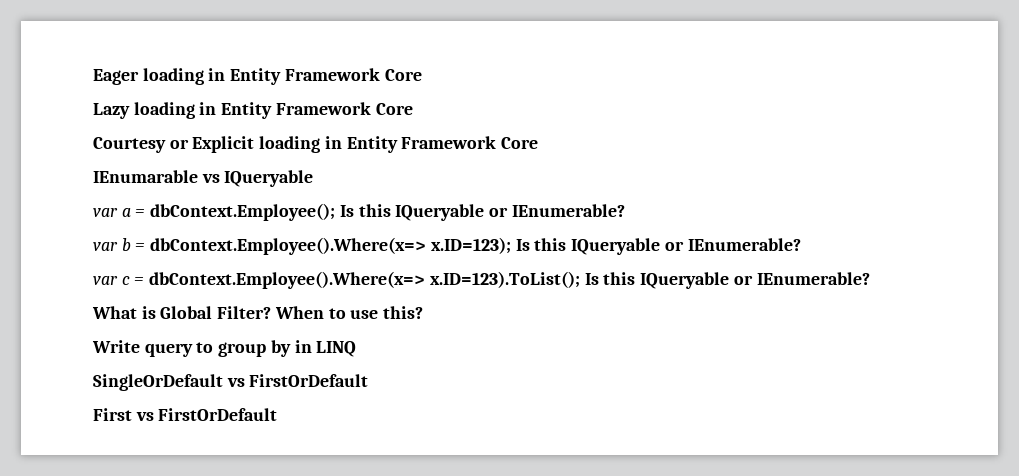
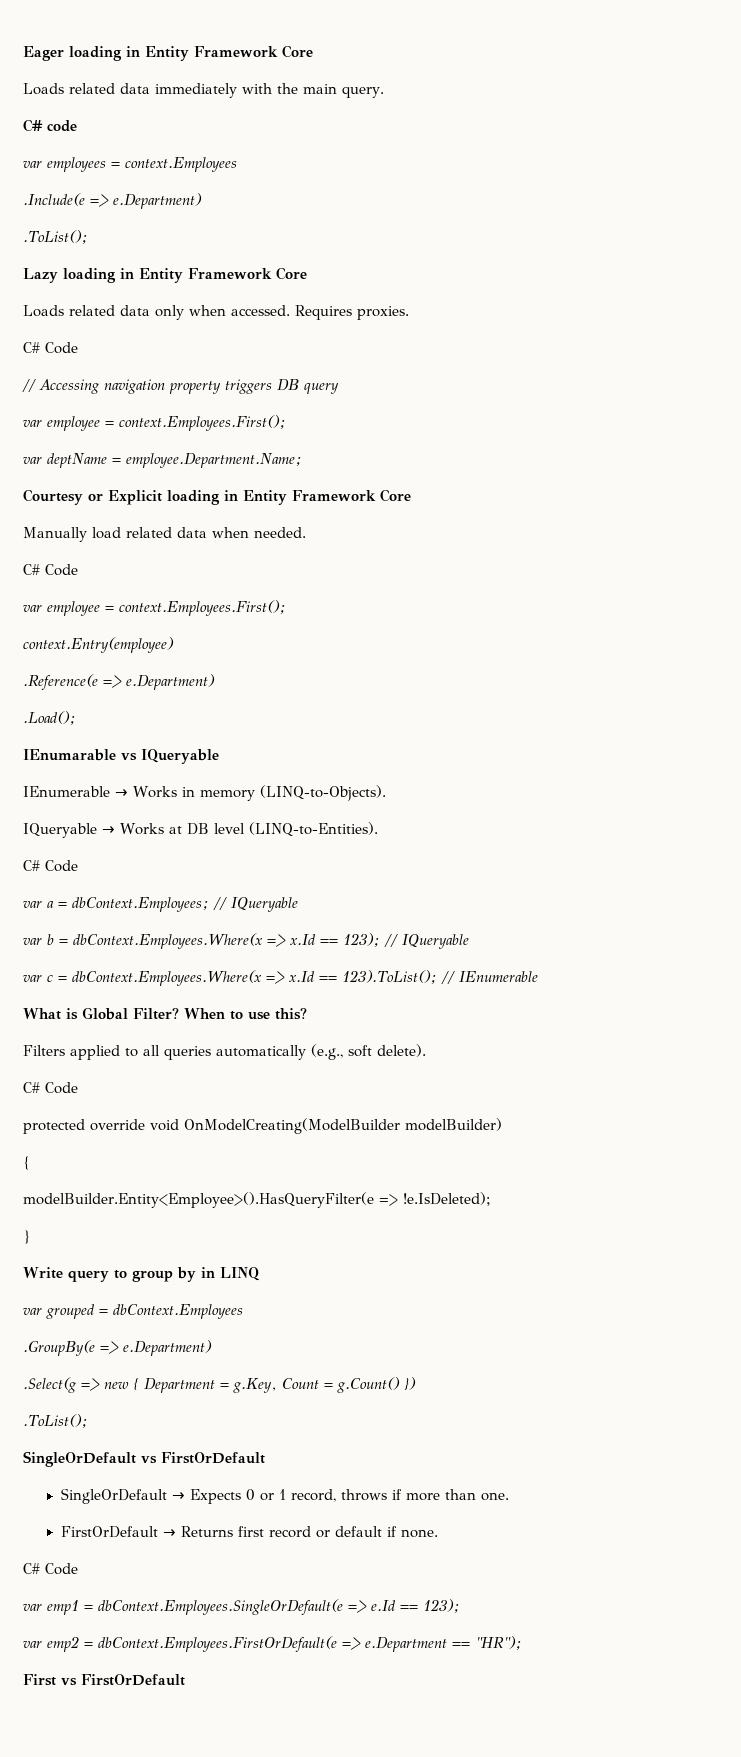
+ Loads related data immediately with the main query.
+ C# code
+ var employees = context.Employees
+ .Include(e => e.Department)
+ .ToList();
+ Loads related data only when accessed. Requires proxies.
+ C# Code
+ // Accessing navigation property triggers DB query
+ var employee = context.Employees.First();
+ var deptName = employee.Department.Name;
+ Manually load related data when needed.
+ C# Code
+ var employee = context.Employees.First();
+ context.Entry(employee)
+ .Reference(e => e.Department)
+ .Load();
  IEnumarable vs IQueryable
+ IEnumerable → Works in memory (LINQ-to-Objects).
+ IQueryable → Works at DB level (LINQ-to-Entities).
+ C# Code
- var a = dbContext.Employee(); Is this IQueryable or IEnumerable?
+ var a = dbContext.Employees; // IQueryable
- var b = dbContext.Employee().Where(x=> x.ID=123); Is this IQueryable or IEnumerable?
+ var b = dbContext.Employees.Where(x => x.Id == 123); // IQueryable
- var c = dbContext.Employee().Where(x=> x.ID=123).ToList(); Is this IQueryable or IEnumerable?
+ var c = dbContext.Employees.Where(x => x.Id == 123).ToList(); // IEnumerable
+ Filters applied to all queries automatically (e.g., soft delete).
+ C# Code
+ protected override void OnModelCreating(ModelBuilder modelBuilder)
+ {
+ modelBuilder.Entity<Employee>().HasQueryFilter(e => !e.IsDeleted);
+ }
+ var grouped = dbContext.Employees
+ .GroupBy(e => e.Department)
+ .Select(g => new { Department = g.Key, Count = g.Count() })
+ .ToList();
  SingleOrDefault vs FirstOrDefault
+ SingleOrDefault → Expects 0 or 1 record, throws if more than one.
+ FirstOrDefault → Returns first record or default if none.
+ C# Code
+ var emp1 = dbContext.Employees.SingleOrDefault(e => e.Id == 123);
+ var emp2 = dbContext.Employees.FirstOrDefault(e => e.Department == "HR");

